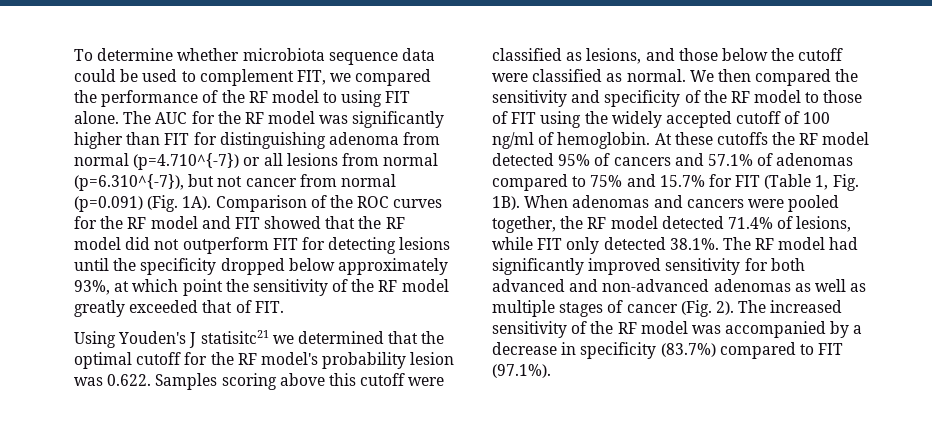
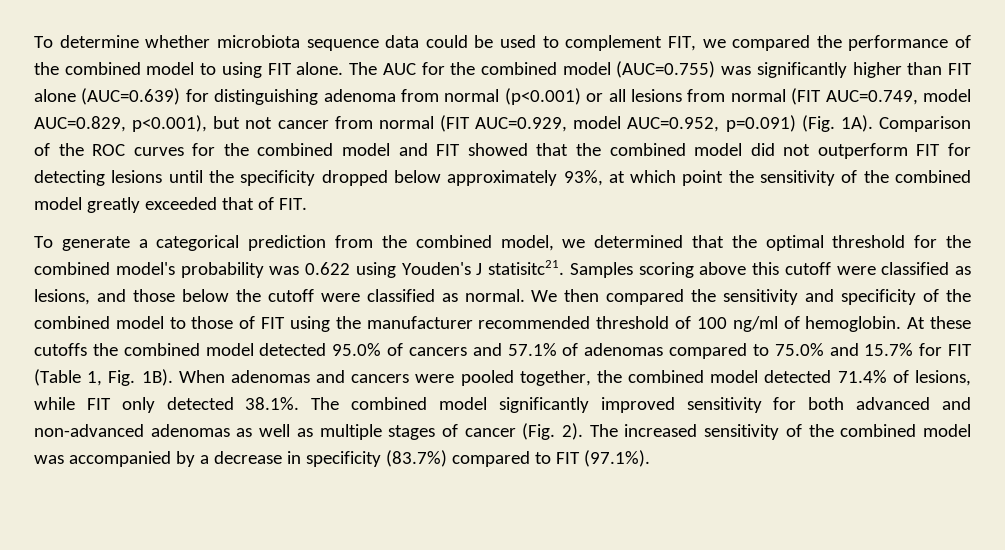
- To determine whether microbiota sequence data could be used to complement FIT, we compared the performance of the RF model to using FIT alone.
+ To determine whether microbiota sequence data could be used to complement FIT, we compared the performance of the combined model to using FIT alone.
- The AUC for the RF model was significantly higher than FIT for distinguishing adenoma from normal (p=4.710^{-7}) or all lesions from normal (p=6.310^{-7}), but not cancer from normal (p=0.091) (Fig. 1A).
+ The AUC for the combined model (AUC=0.755) was significantly higher than FIT alone (AUC=0.639) for distinguishing adenoma from normal (p<0.001) or all lesions from normal (FIT AUC=0.749, model AUC=0.829, p<0.001), but not cancer from normal (FIT AUC=0.929, model AUC=0.952, p=0.091) (Fig. 1A).
- Comparison of the ROC curves for the RF model and FIT showed that the RF model did not outperform FIT for detecting lesions until the specificity dropped below approximately 93%, at which point the sensitivity of the RF model greatly exceeded that of FIT.
+ Comparison of the ROC curves for the combined model and FIT showed that the combined model did not outperform FIT for detecting lesions until the specificity dropped below approximately 93%, at which point the sensitivity of the combined model greatly exceeded that of FIT.
- Using Youden's J statisitc21 we determined that the optimal cutoff for the RF model's probability lesion was 0.622. Samples scoring above this cutoff were classified as lesions, and those below the cutoff were classified as normal.
+ To generate a categorical prediction from the combined model, we determined that the optimal threshold for the combined model's probability was 0.622 using Youden's J statisitc21. Samples scoring above this cutoff were classified as lesions, and those below the cutoff were classified as normal.
- We then compared the sensitivity and specificity of the RF model to those of FIT using the widely accepted cutoff of 100 ng/ml of hemoglobin.
+ We then compared the sensitivity and specificity of the combined model to those of FIT using the manufacturer recommended threshold of 100 ng/ml of hemoglobin.
- At these cutoffs the RF model detected 95% of cancers and 57.1% of adenomas compared to 75% and 15.7% for FIT (Table 1, Fig. 1B).
+ At these cutoffs the combined model detected 95.0% of cancers and 57.1% of adenomas compared to 75.0% and 15.7% for FIT (Table 1, Fig. 1B).
- When adenomas and cancers were pooled together, the RF model detected 71.4% of lesions, while FIT only detected 38.1%. The RF model had significantly improved sensitivity for both advanced and non-advanced adenomas as well as multiple stages of cancer (Fig. 2).
+ When adenomas and cancers were pooled together, the combined model detected 71.4% of lesions, while FIT only detected 38.1%. The combined model significantly improved sensitivity for both advanced and non-advanced adenomas as well as multiple stages of cancer (Fig. 2).
- The increased sensitivity of the RF model was accompanied by a decrease in specificity (83.7%) compared to FIT (97.1%).
+ The increased sensitivity of the combined model was accompanied by a decrease in specificity (83.7%) compared to FIT (97.1%).

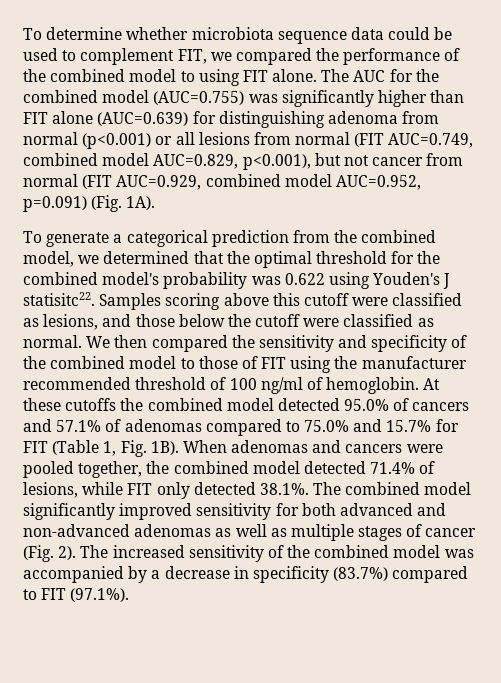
- The AUC for the combined model (AUC=0.755) was significantly higher than FIT alone (AUC=0.639) for distinguishing adenoma from normal (p<0.001) or all lesions from normal (FIT AUC=0.749, model AUC=0.829, p<0.001), but not cancer from normal (FIT AUC=0.929, model AUC=0.952, p=0.091) (Fig. 1A). Comparison of the ROC curves for the combined model and FIT showed that the combined model did not outperform FIT for detecting lesions until the specificity dropped below approximately 93%, at which point the sensitivity of the combined model greatly exceeded that of FIT.
+ The AUC for the combined model (AUC=0.755) was significantly higher than FIT alone (AUC=0.639) for distinguishing adenoma from normal (p<0.001) or all lesions from normal (FIT AUC=0.749, combined model AUC=0.829, p<0.001), but not cancer from normal (FIT AUC=0.929, combined model AUC=0.952, p=0.091) (Fig. 1A).
- To generate a categorical prediction from the combined model, we determined that the optimal threshold for the combined model's probability was 0.622 using Youden's J statisitc21.
+ To generate a categorical prediction from the combined model, we determined that the optimal threshold for the combined model's probability was 0.622 using Youden's J statisitc22.

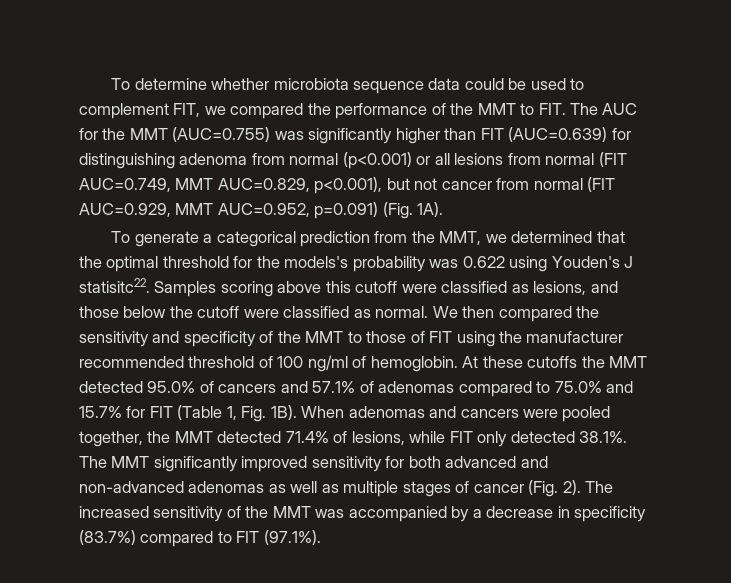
- To determine whether microbiota sequence data could be used to complement FIT, we compared the performance of the combined model to using FIT alone. The AUC for the combined model (AUC=0.755) was significantly higher than FIT alone (AUC=0.639) for distinguishing adenoma from normal (p<0.001) or all lesions from normal (FIT AUC=0.749, combined model AUC=0.829, p<0.001), but not cancer from normal (FIT AUC=0.929, combined model AUC=0.952, p=0.091) (Fig. 1A).
+ To determine whether microbiota sequence data could be used to complement FIT, we compared the performance of the MMT to FIT. The AUC for the MMT (AUC=0.755) was significantly higher than FIT (AUC=0.639) for distinguishing adenoma from normal (p<0.001) or all lesions from normal (FIT AUC=0.749, MMT AUC=0.829, p<0.001), but not cancer from normal (FIT AUC=0.929, MMT AUC=0.952, p=0.091) (Fig. 1A).
- To generate a categorical prediction from the combined model, we determined that the optimal threshold for the combined model's probability was 0.622 using Youden's J statisitc22.
+ To generate a categorical prediction from the MMT, we determined that the optimal threshold for the models's probability was 0.622 using Youden's J statisitc22.
- We then compared the sensitivity and specificity of the combined model to those of FIT using the manufacturer recommended threshold of 100 ng/ml of hemoglobin.
+ We then compared the sensitivity and specificity of the MMT to those of FIT using the manufacturer recommended threshold of 100 ng/ml of hemoglobin.
- At these cutoffs the combined model detected 95.0% of cancers and 57.1% of adenomas compared to 75.0% and 15.7% for FIT (Table 1, Fig. 1B).
+ At these cutoffs the MMT detected 95.0% of cancers and 57.1% of adenomas compared to 75.0% and 15.7% for FIT (Table 1, Fig. 1B).
- When adenomas and cancers were pooled together, the combined model detected 71.4% of lesions, while FIT only detected 38.1%. The combined model significantly improved sensitivity for both advanced and non-advanced adenomas as well as multiple stages of cancer (Fig. 2).
+ When adenomas and cancers were pooled together, the MMT detected 71.4% of lesions, while FIT only detected 38.1%. The MMT significantly improved sensitivity for both advanced and non-advanced adenomas as well as multiple stages of cancer (Fig. 2).
- The increased sensitivity of the combined model was accompanied by a decrease in specificity (83.7%) compared to FIT (97.1%).
+ The increased sensitivity of the MMT was accompanied by a decrease in specificity (83.7%) compared to FIT (97.1%).

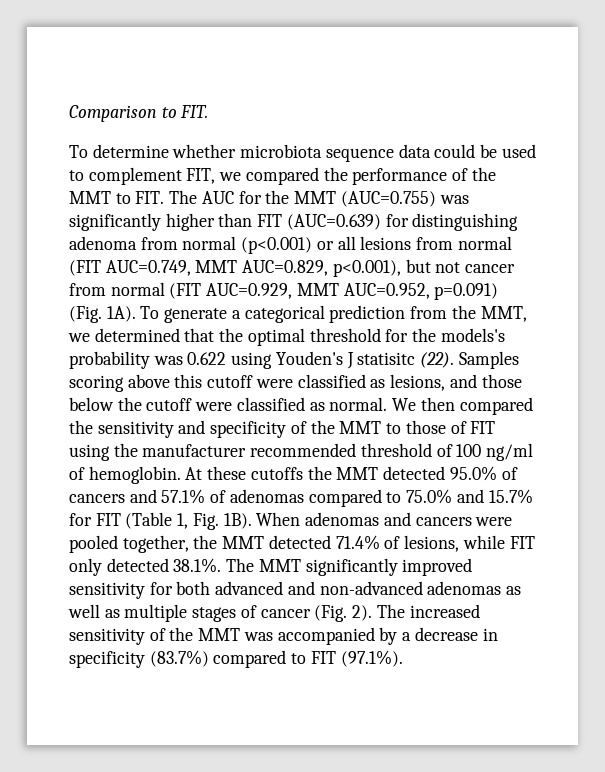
+ Comparison to FIT.
- To determine whether microbiota sequence data could be used to complement FIT, we compared the performance of the MMT to FIT. The AUC for the MMT (AUC=0.755) was significantly higher than FIT (AUC=0.639) for distinguishing adenoma from normal (p<0.001) or all lesions from normal (FIT AUC=0.749, MMT AUC=0.829, p<0.001), but not cancer from normal (FIT AUC=0.929, MMT AUC=0.952, p=0.091) (Fig. 1A).
- To generate a categorical prediction from the MMT, we determined that the optimal threshold for the models's probability was 0.622 using Youden's J statisitc22.
+ To determine whether microbiota sequence data could be used to complement FIT, we compared the performance of the MMT to FIT. The AUC for the MMT (AUC=0.755) was significantly higher than FIT (AUC=0.639) for distinguishing adenoma from normal (p<0.001) or all lesions from normal (FIT AUC=0.749, MMT AUC=0.829, p<0.001), but not cancer from normal (FIT AUC=0.929, MMT AUC=0.952, p=0.091) (Fig. 1A). To generate a categorical prediction from the MMT, we determined that the optimal threshold for the models's probability was 0.622 using Youden's J statisitc (22).

